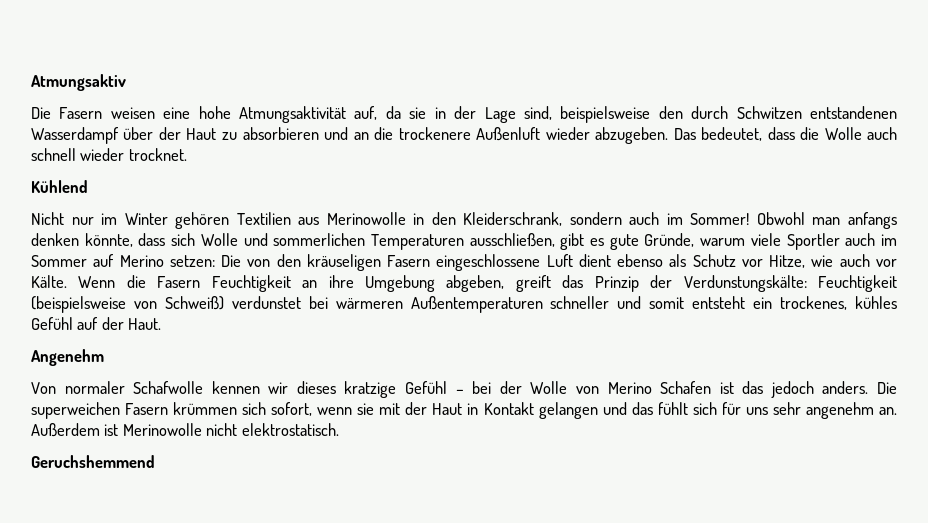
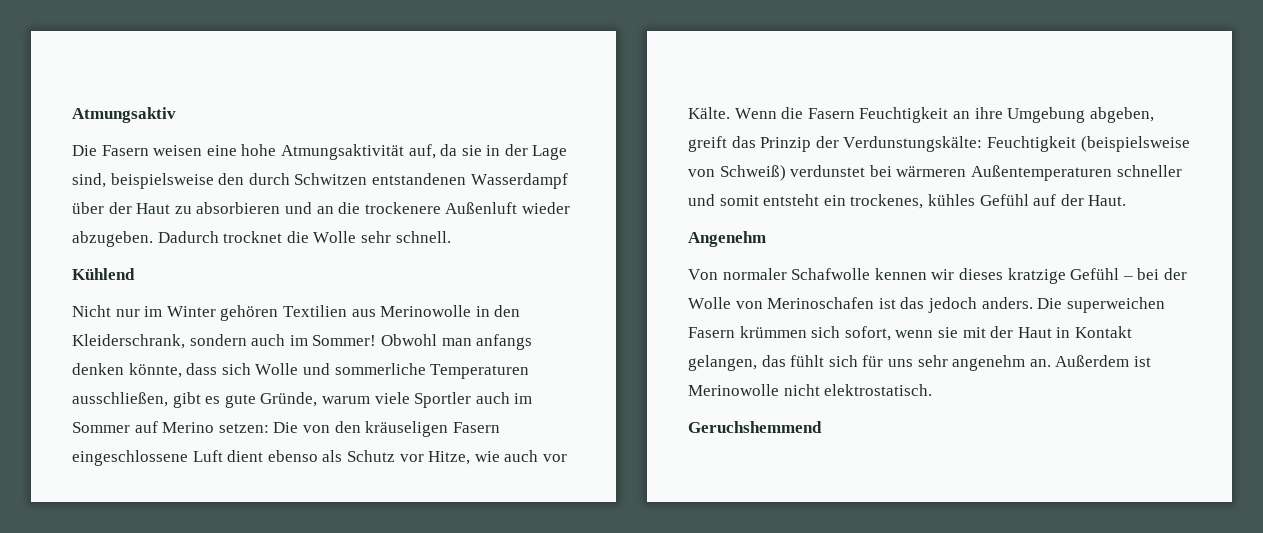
- Das bedeutet, dass die Wolle auch schnell wieder trocknet.
+ Dadurch trocknet die Wolle sehr schnell.
- Obwohl man anfangs denken könnte, dass sich Wolle und sommerlichen Temperaturen ausschließen, gibt es gute Gründe, warum viele Sportler auch im Sommer auf Merino setzen: Die von den kräuseligen Fasern eingeschlossene Luft dient ebenso als Schutz vor Hitze, wie auch vor Kälte.
+ Obwohl man anfangs denken könnte, dass sich Wolle und sommerliche Temperaturen ausschließen, gibt es gute Gründe, warum viele Sportler auch im Sommer auf Merino setzen: Die von den kräuseligen Fasern eingeschlossene Luft dient ebenso als Schutz vor Hitze, wie auch vor Kälte.
- Von normaler Schafwolle kennen wir dieses kratzige Gefühl – bei der Wolle von Merino Schafen ist das jedoch anders.
+ Von normaler Schafwolle kennen wir dieses kratzige Gefühl – bei der Wolle von Merinoschafen ist das jedoch anders.
- Die superweichen Fasern krümmen sich sofort, wenn sie mit der Haut in Kontakt gelangen und das fühlt sich für uns sehr angenehm an.
+ Die superweichen Fasern krümmen sich sofort, wenn sie mit der Haut in Kontakt gelangen, das fühlt sich für uns sehr angenehm an.

